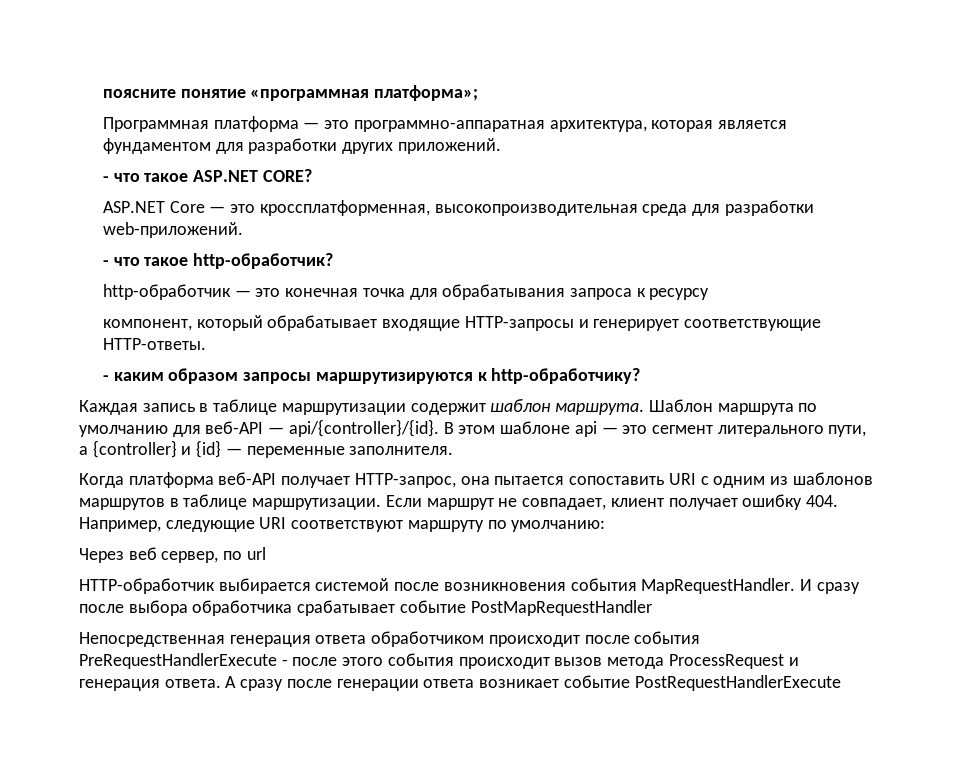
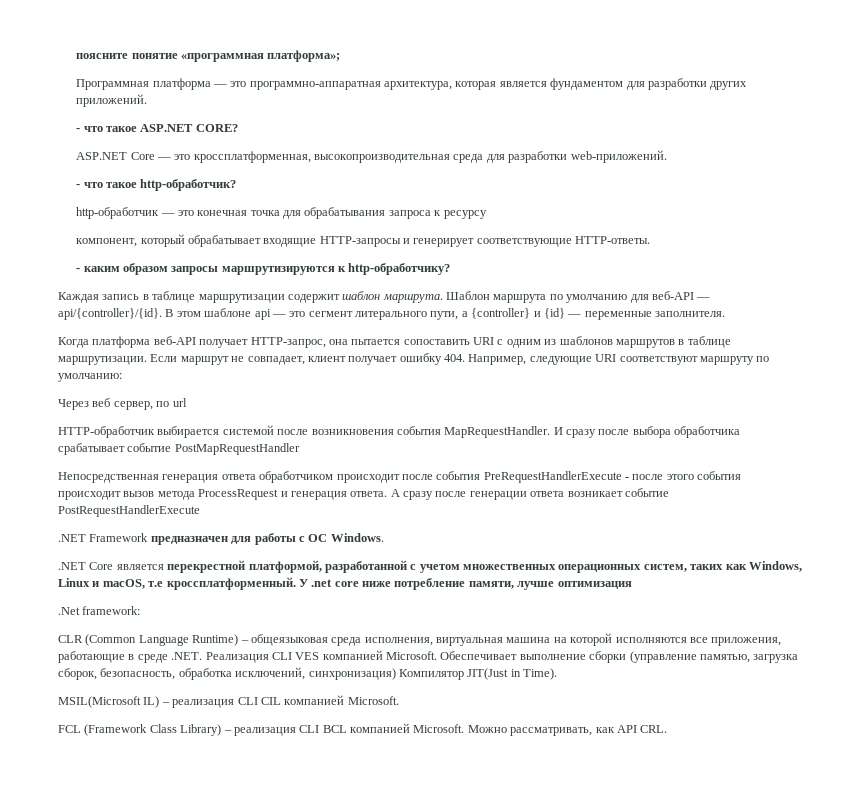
+ .NET Framework предназначен для работы с ОС Windows.
+ .NET Core является перекрестной платформой, разработанной с учетом множественных операционных систем, таких как Windows, Linux и macOS, т.е кроссплатформенный. У .net core ниже потребление памяти, лучше оптимизация
+ .Net framework:
+ CLR (Common Language Runtime) – общеязыковая среда исполнения, виртуальная машина на которой исполняются все приложения, работающие в среде .NET. Реализация CLI VES компанией Microsoft. Обеспечивает выполнение сборки (управление памятью, загрузка сборок, безопасность, обработка исключений, синхронизация) Компилятор JIT(Just in Time).
+ MSIL(Microsoft IL) – реализация CLI CIL компанией Microsoft.
+ FCL (Framework Class Library) – реализация CLI BCL компанией Microsoft. Можно рассматривать, как API CRL.

